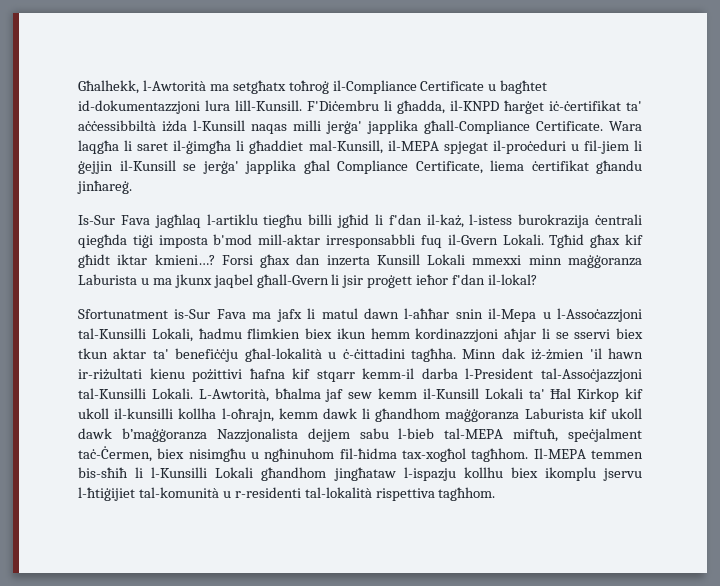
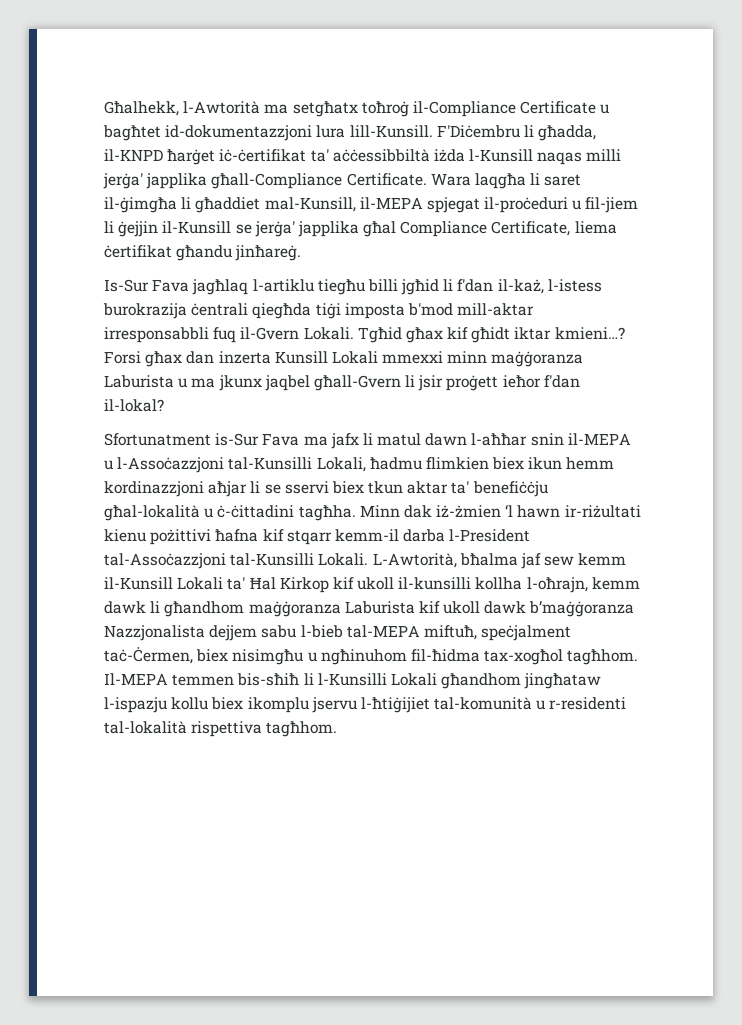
- Sfortunatment is-Sur Fava ma jafx li matul dawn l-aħħar snin il-Mepa u l-Assoċazzjoni tal-Kunsilli Lokali, ħadmu flimkien biex ikun hemm kordinazzjoni aħjar li se sservi biex tkun aktar ta' benefiċċju għal-lokalità u ċ-ċittadini tagħha.
+ Sfortunatment is-Sur Fava ma jafx li matul dawn l-aħħar snin il-MEPA u l-Assoċazzjoni tal-Kunsilli Lokali, ħadmu flimkien biex ikun hemm kordinazzjoni aħjar li se sservi biex tkun aktar ta' benefiċċju għal-lokalità u ċ-ċittadini tagħha.
- Minn dak iż-żmien 'il hawn ir-riżultati kienu pożittivi ħafna kif stqarr kemm-il darba l-President tal-Assoċjazzjoni tal-Kunsilli Lokali.
+ Minn dak iż-żmien ‘l hawn ir-riżultati kienu pożittivi ħafna kif stqarr kemm-il darba l-President tal-Assoċazzjoni tal-Kunsilli Lokali.
- Il-MEPA temmen bis-sħiħ li l-Kunsilli Lokali għandhom jingħataw l-ispazju kollhu biex ikomplu jservu l-ħtiġijiet tal-komunità u r-residenti tal-lokalità rispettiva tagħhom.
+ Il-MEPA temmen bis-sħiħ li l-Kunsilli Lokali għandhom jingħataw l-ispazju kollu biex ikomplu jservu l-ħtiġijiet tal-komunità u r-residenti tal-lokalità rispettiva tagħhom.

